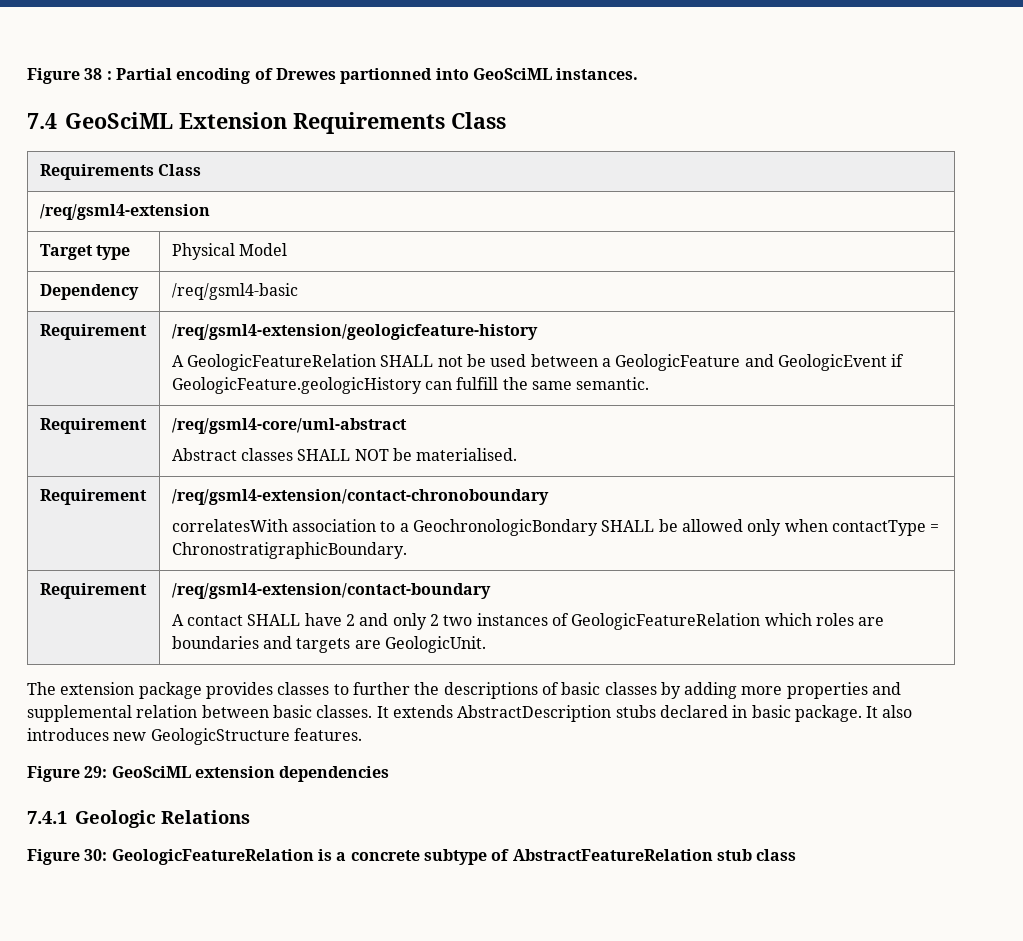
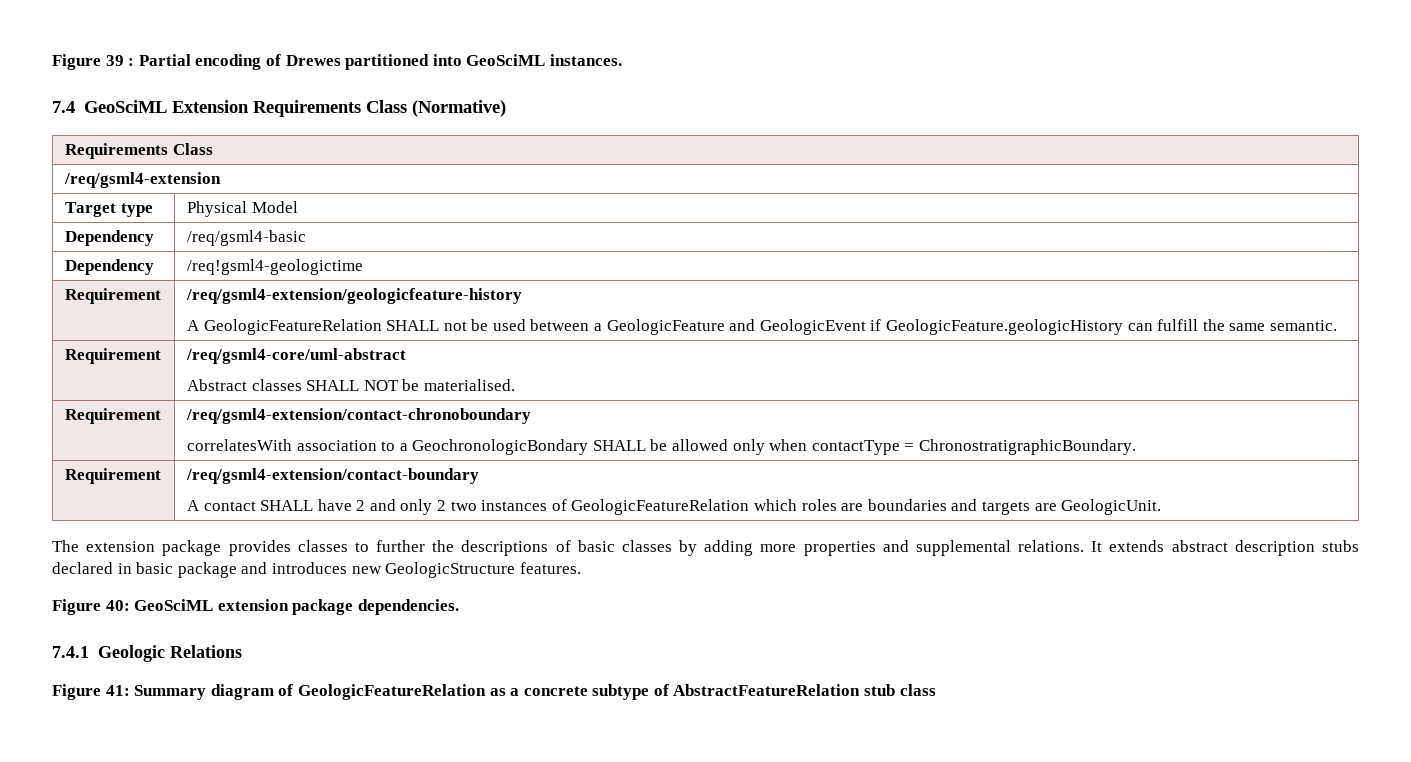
- Figure 38 : Partial encoding of Drewes partionned into GeoSciML instances.
+ Figure 39 : Partial encoding of Drewes partitioned into GeoSciML instances.
- 7.4 GeoSciML Extension Requirements Class
+ 7.4 GeoSciML Extension Requirements Class (Normative)
+ Dependency | /req!gsml4-geologictime
- The extension package provides classes to further the descriptions of basic classes by adding more properties and supplemental relation between basic classes. It extends AbstractDescription stubs declared in basic package. It also introduces new GeologicStructure features.
+ The extension package provides classes to further the descriptions of basic classes by adding more properties and supplemental relations. It extends abstract description stubs declared in basic package and introduces new GeologicStructure features.
- Figure 29: GeoSciML extension dependencies
+ Figure 40: GeoSciML extension package dependencies.
- Figure 30: GeologicFeatureRelation is a concrete subtype of AbstractFeatureRelation stub class
+ Figure 41: Summary diagram of GeologicFeatureRelation as a concrete subtype of AbstractFeatureRelation stub class

